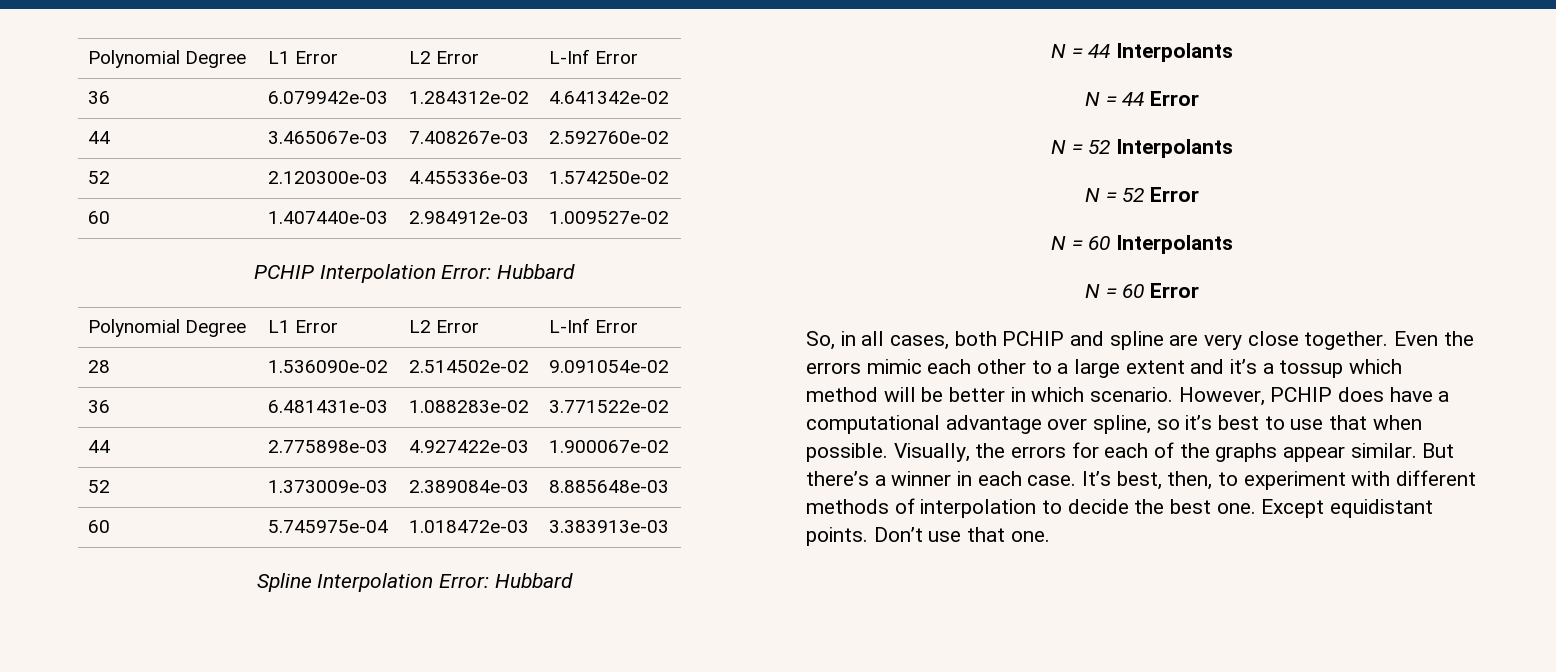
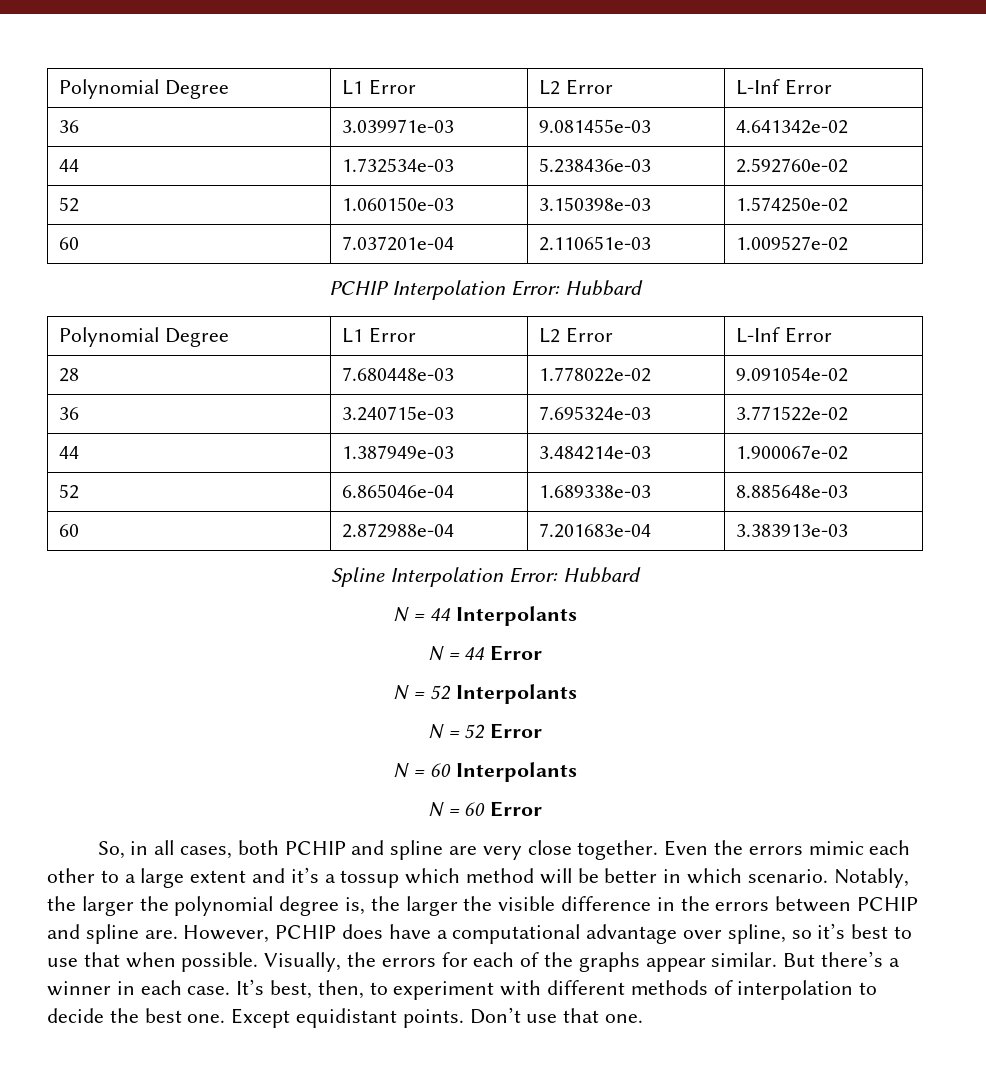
- 36 | 6.079942e-03 | 1.284312e-02 | 4.641342e-02
+ 36 | 3.039971e-03 | 9.081455e-03 | 4.641342e-02
- 44 | 3.465067e-03 | 7.408267e-03 | 2.592760e-02
+ 44 | 1.732534e-03 | 5.238436e-03 | 2.592760e-02
- 52 | 2.120300e-03 | 4.455336e-03 | 1.574250e-02
+ 52 | 1.060150e-03 | 3.150398e-03 | 1.574250e-02
- 60 | 1.407440e-03 | 2.984912e-03 | 1.009527e-02
+ 60 | 7.037201e-04 | 2.110651e-03 | 1.009527e-02
- 28 | 1.536090e-02 | 2.514502e-02 | 9.091054e-02
+ 28 | 7.680448e-03 | 1.778022e-02 | 9.091054e-02
- 36 | 6.481431e-03 | 1.088283e-02 | 3.771522e-02
+ 36 | 3.240715e-03 | 7.695324e-03 | 3.771522e-02
- 44 | 2.775898e-03 | 4.927422e-03 | 1.900067e-02
+ 44 | 1.387949e-03 | 3.484214e-03 | 1.900067e-02
- 52 | 1.373009e-03 | 2.389084e-03 | 8.885648e-03
+ 52 | 6.865046e-04 | 1.689338e-03 | 8.885648e-03
- 60 | 5.745975e-04 | 1.018472e-03 | 3.383913e-03
+ 60 | 2.872988e-04 | 7.201683e-04 | 3.383913e-03
+ Notably, the larger the polynomial degree is, the larger the visible difference in the errors between PCHIP and spline are.

